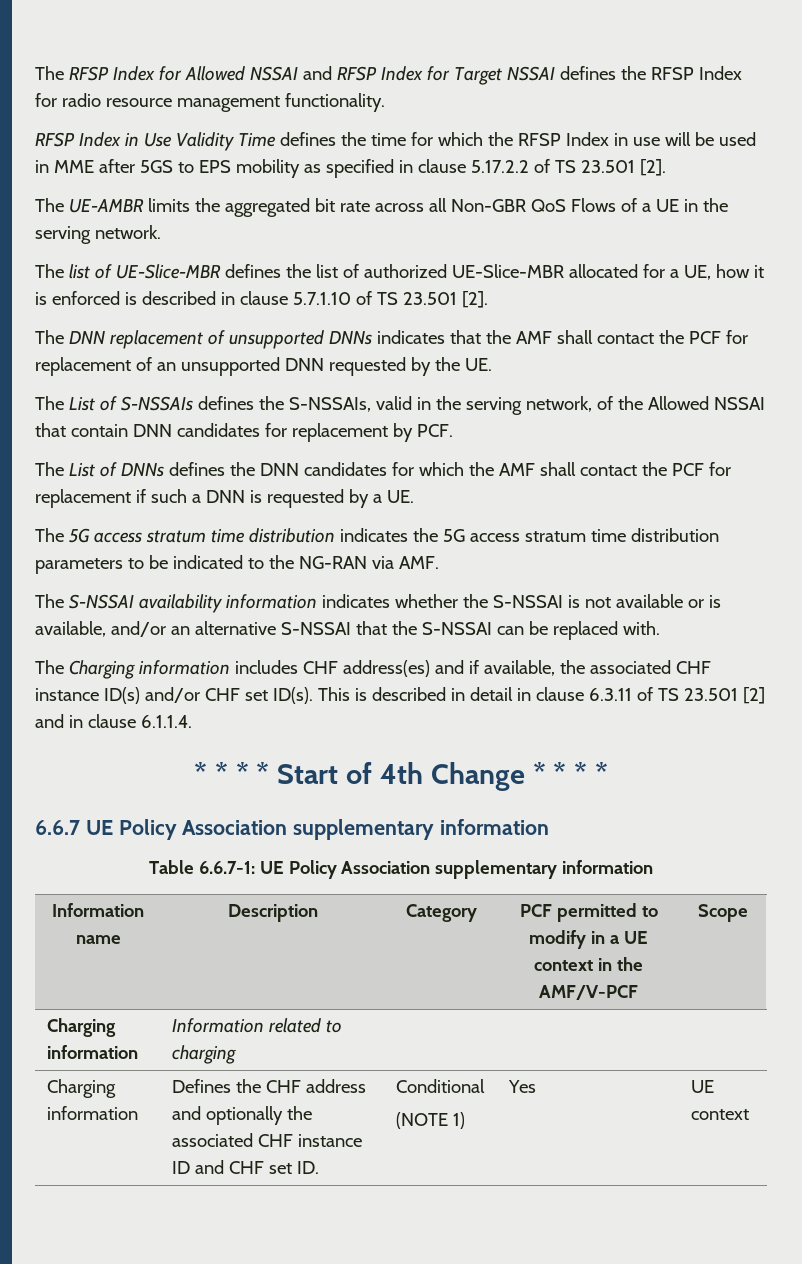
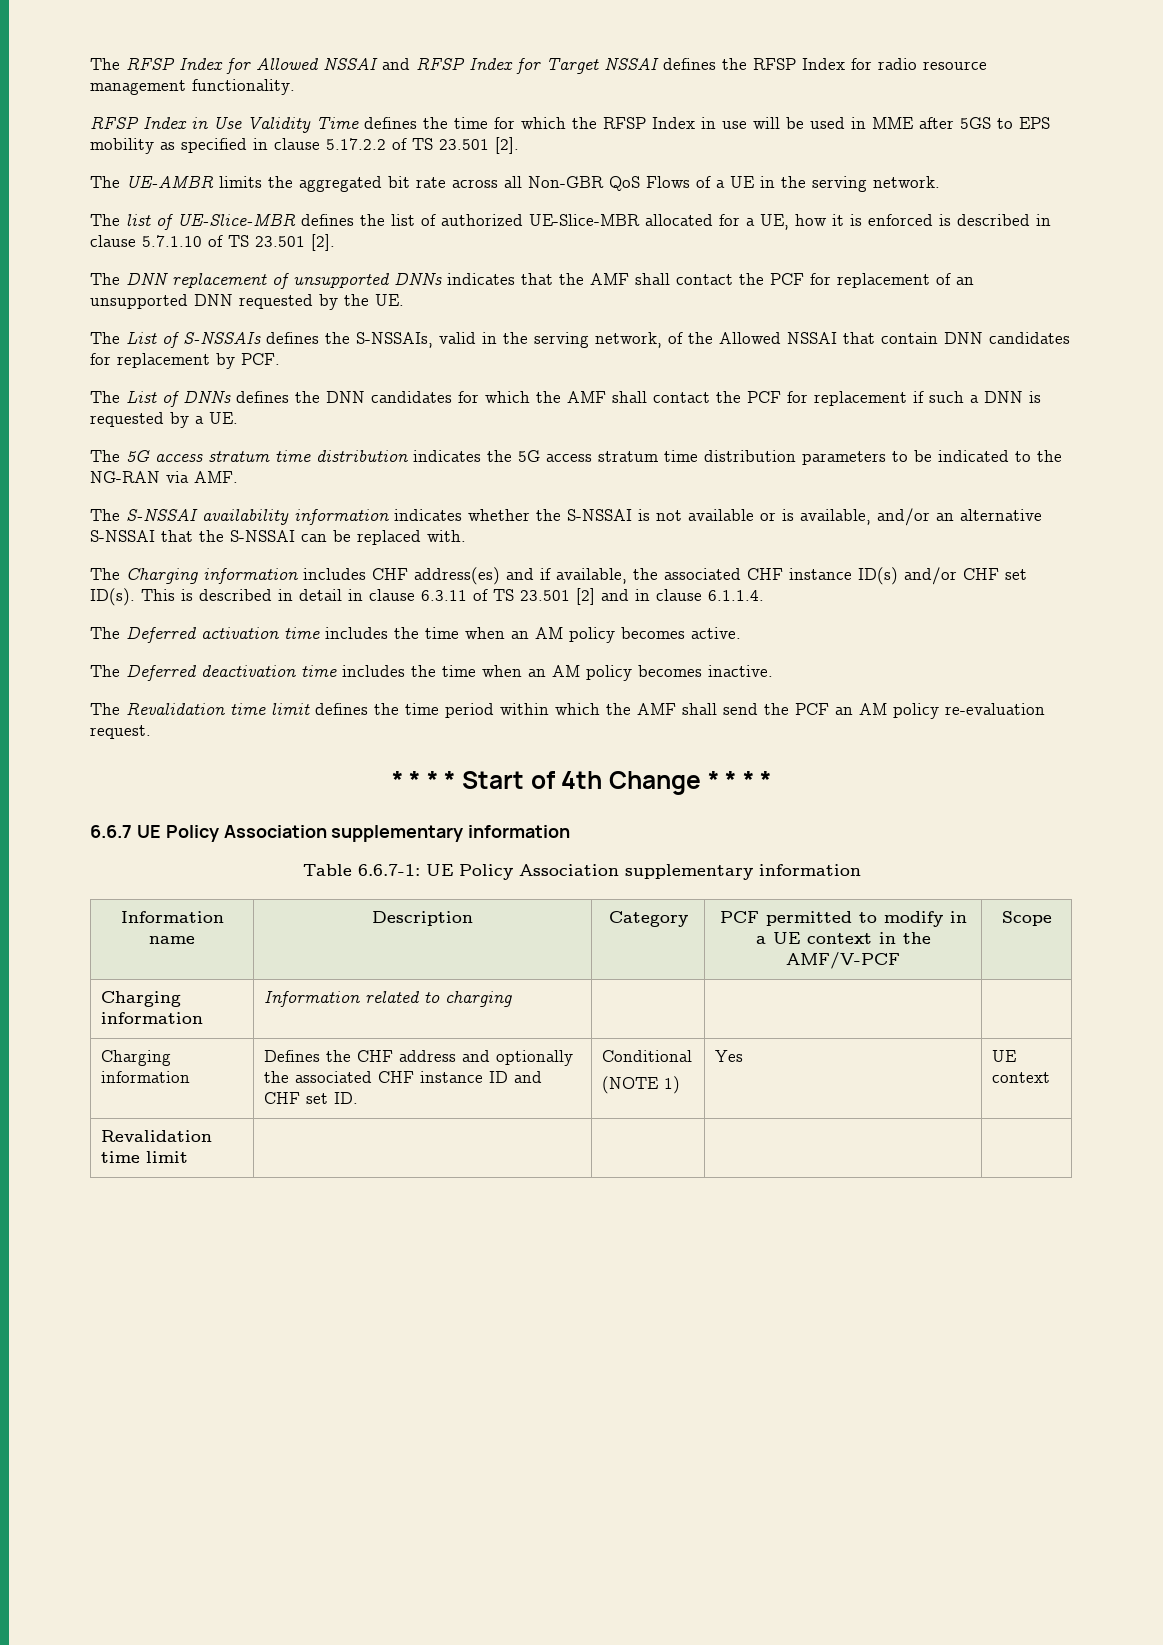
+ The Deferred activation time includes the time when an AM policy becomes active.
+ The Deferred deactivation time includes the time when an AM policy becomes inactive.
+ The Revalidation time limit defines the time period within which the AMF shall send the PCF an AM policy re-evaluation request.
+ Revalidation time limit | | | |

